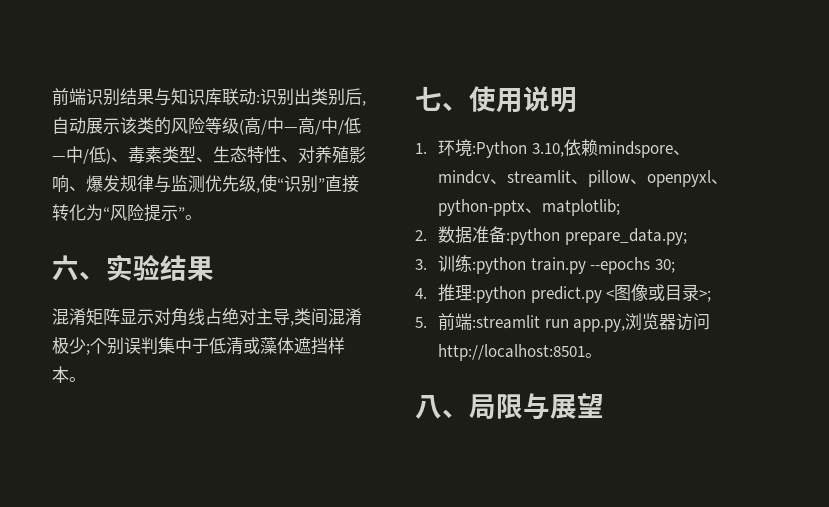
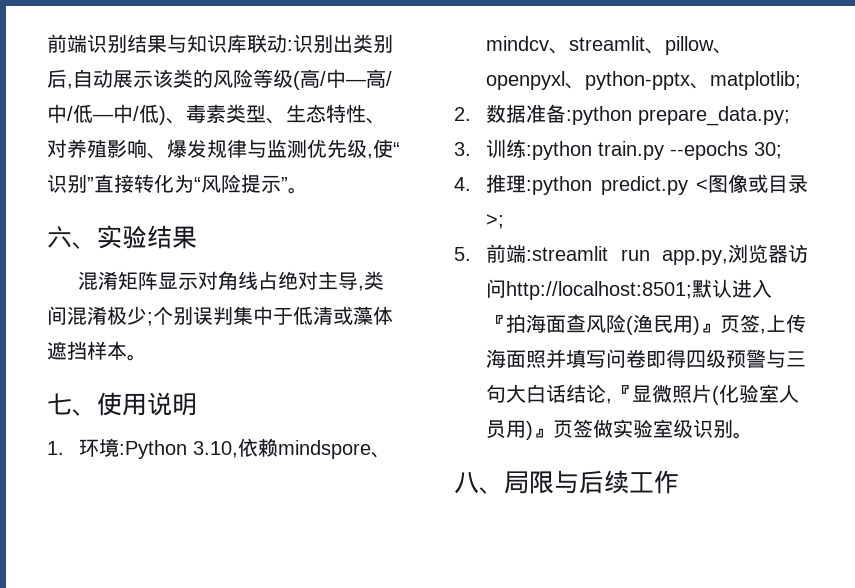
- 5.前端:streamlit run app.py,浏览器访问http://localhost:8501。
+ 5.前端:streamlit run app.py,浏览器访问http://localhost:8501;默认进入『拍海面查风险(渔民用)』页签,上传海面照并填写问卷即得四级预警与三句大白话结论,『显微照片(化验室人员用)』页签做实验室级识别。
- 八、局限与展望
+ 八、局限与后续工作

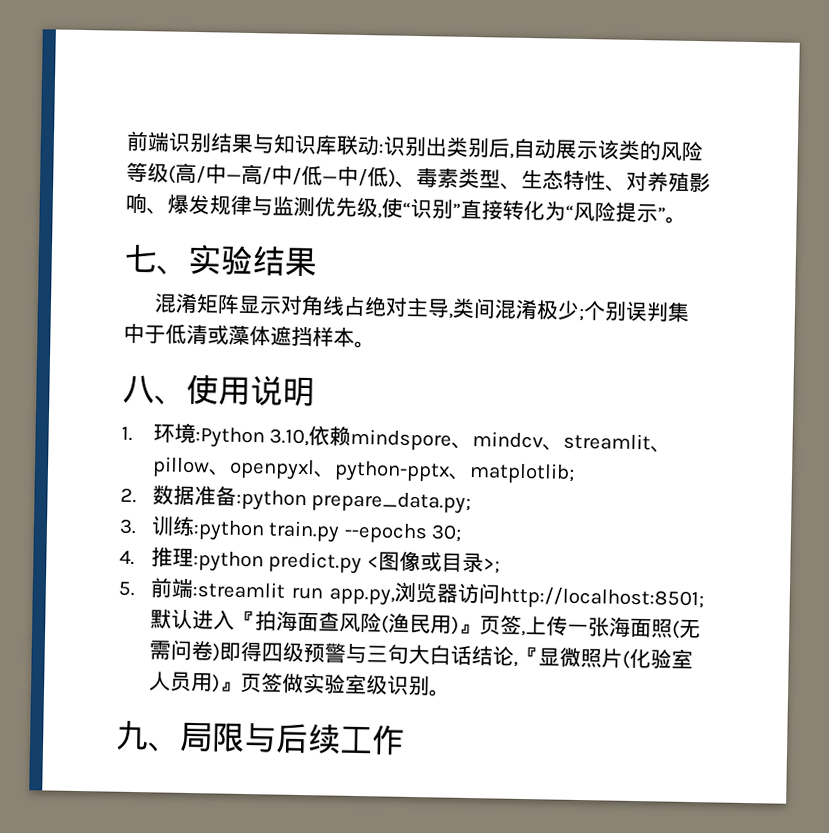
- 六、实验结果
+ 七、实验结果
- 七、使用说明
+ 八、使用说明
- 5.前端:streamlit run app.py,浏览器访问http://localhost:8501;默认进入『拍海面查风险(渔民用)』页签,上传海面照并填写问卷即得四级预警与三句大白话结论,『显微照片(化验室人员用)』页签做实验室级识别。
+ 5.前端:streamlit run app.py,浏览器访问http://localhost:8501;默认进入『拍海面查风险(渔民用)』页签,上传一张海面照(无需问卷)即得四级预警与三句大白话结论,『显微照片(化验室人员用)』页签做实验室级识别。
- 八、局限与后续工作
+ 九、局限与后续工作

